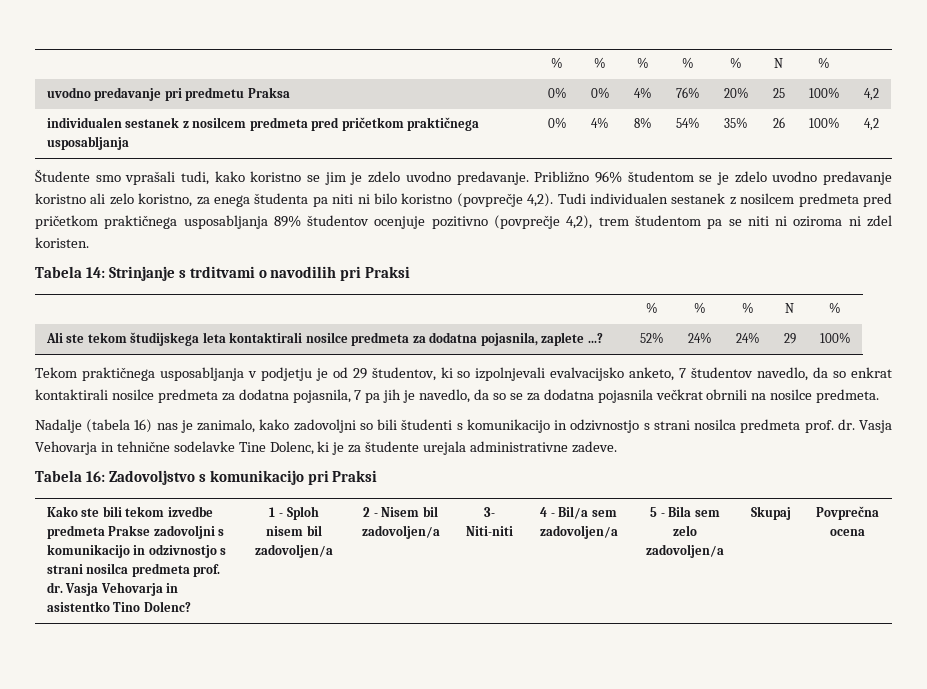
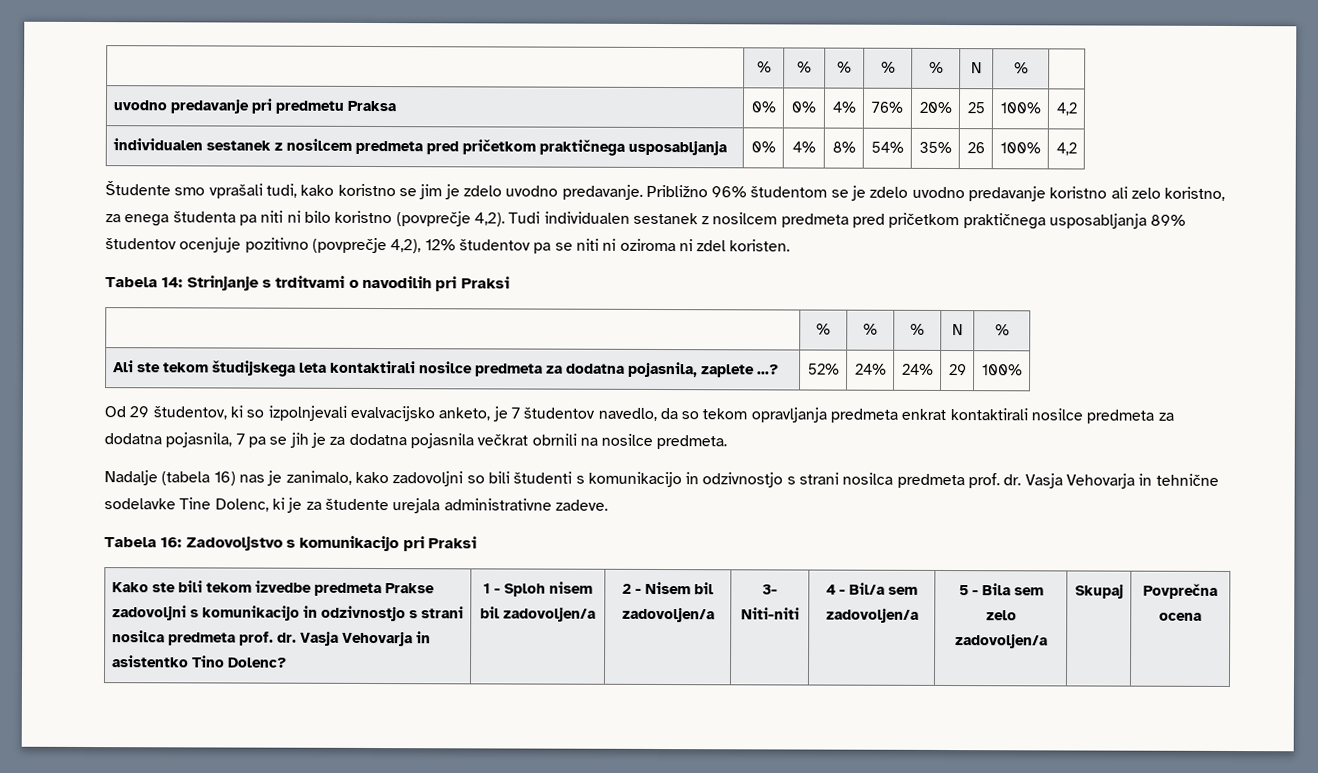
- Tudi individualen sestanek z nosilcem predmeta pred pričetkom praktičnega usposabljanja 89% študentov ocenjuje pozitivno (povprečje 4,2), trem študentom pa se niti ni oziroma ni zdel koristen.
+ Tudi individualen sestanek z nosilcem predmeta pred pričetkom praktičnega usposabljanja 89% študentov ocenjuje pozitivno (povprečje 4,2), 12% študentov pa se niti ni oziroma ni zdel koristen.
- Tekom praktičnega usposabljanja v podjetju je od 29 študentov, ki so izpolnjevali evalvacijsko anketo, 7 študentov navedlo, da so enkrat kontaktirali nosilce predmeta za dodatna pojasnila, 7 pa jih je navedlo, da so se za dodatna pojasnila večkrat obrnili na nosilce predmeta.
+ Od 29 študentov, ki so izpolnjevali evalvacijsko anketo, je 7 študentov navedlo, da so tekom opravljanja predmeta enkrat kontaktirali nosilce predmeta za dodatna pojasnila, 7 pa se jih je za dodatna pojasnila večkrat obrnili na nosilce predmeta.

